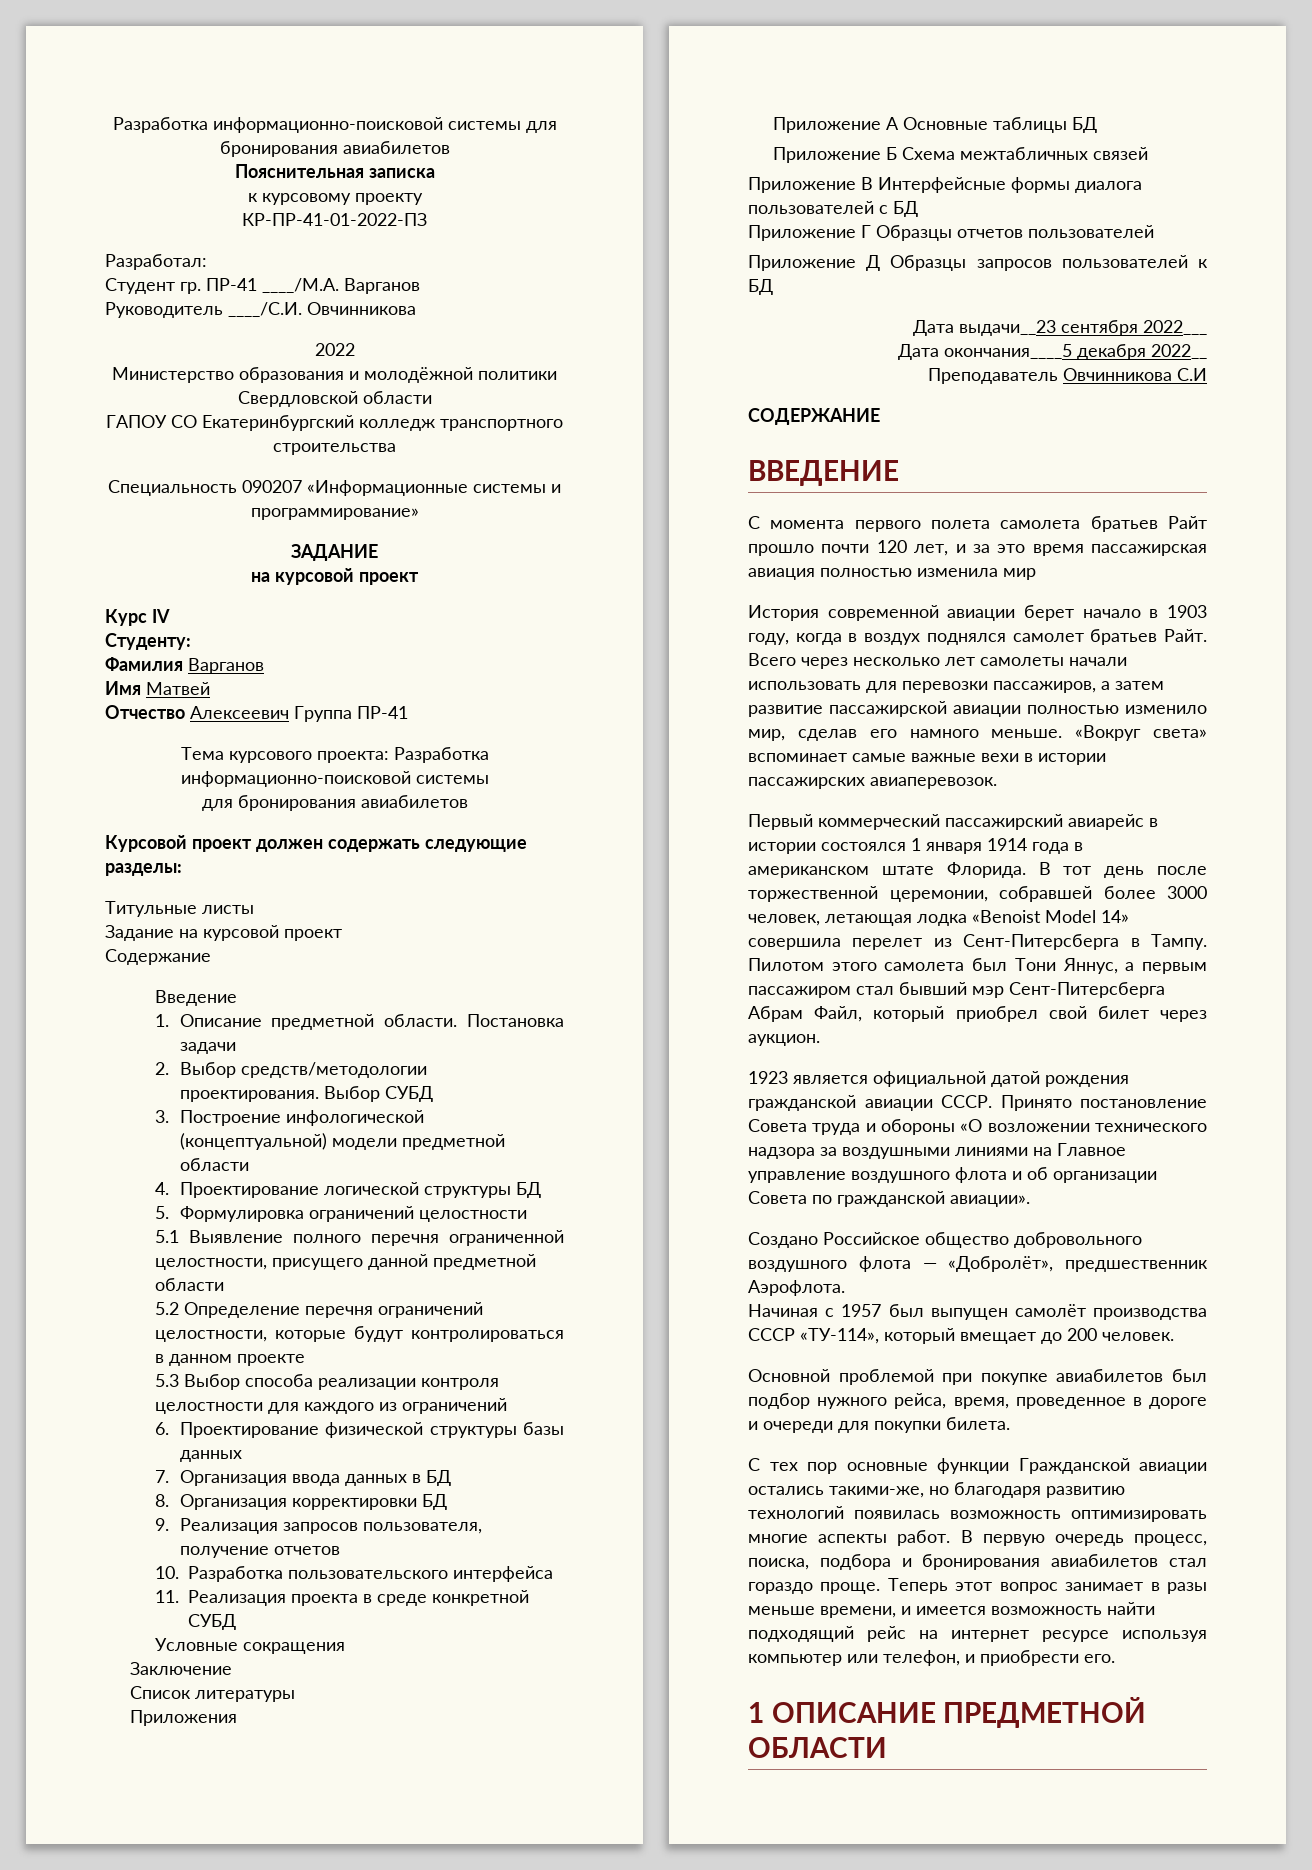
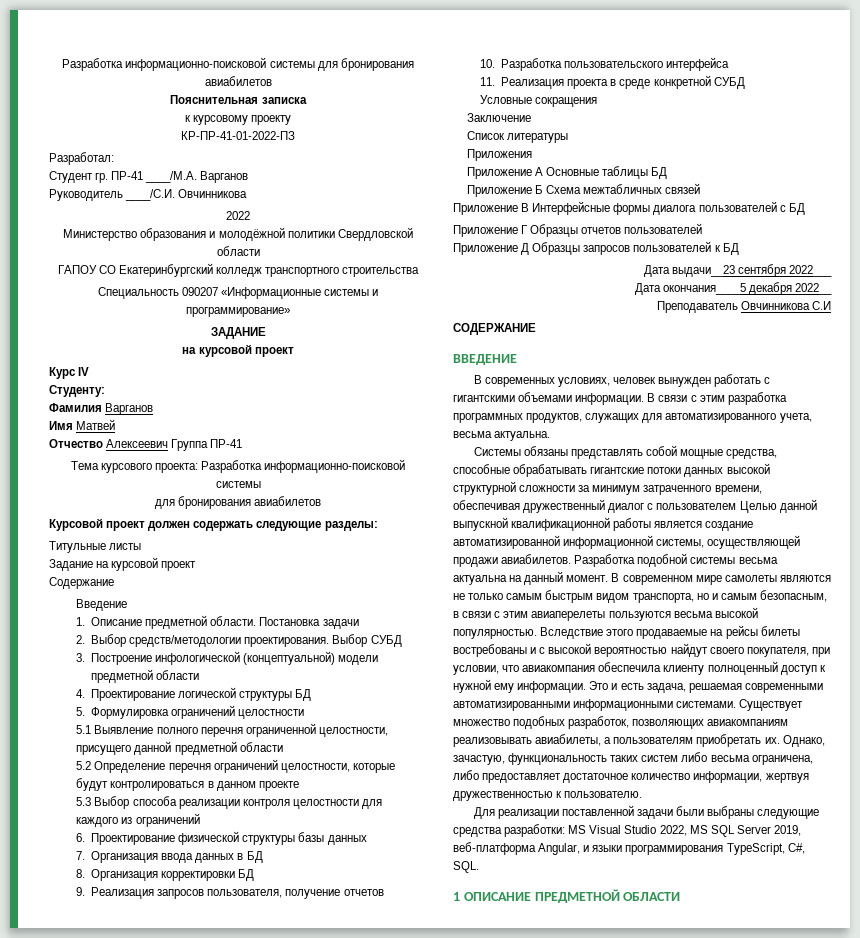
- С момента первого полета самолета братьев Райт прошло почти 120 лет, и за это время пассажирская авиация полностью изменила мир
- История современной авиации берет начало в 1903 году, когда в воздух поднялся самолет братьев Райт. Всего через несколько лет самолеты начали использовать для перевозки пассажиров, а затем развитие пассажирской авиации полностью изменило мир, сделав его намного меньше. «Вокруг света» вспоминает самые важные вехи в истории пассажирских авиаперевозок.
- Первый коммерческий пассажирский авиарейс в истории состоялся 1 января 1914 года в американском штате Флорида. В тот день после торжественной церемонии, собравшей более 3000 человек, летающая лодка «Benoist Model 14» совершила перелет из Сент-Питерсберга в Тампу. Пилотом этого самолета был Тони Яннус, а первым пассажиром стал бывший мэр Сент-Питерсберга Абрам Файл, который приобрел свой билет через аукцион.
- 1923 является официальной датой рождения гражданской авиации СССР. Принято постановление Совета труда и обороны «О возложении технического надзора за воздушными линиями на Главное управление воздушного флота и об организации Совета по гражданской авиации».
- Создано Российское общество добровольного воздушного флота — «Добролёт», предшественник Аэрофлота.
- Начиная с 1957 был выпущен самолёт производства СССР «ТУ-114», который вмещает до 200 человек.
- Основной проблемой при покупке авиабилетов был подбор нужного рейса, время, проведенное в дороге и очереди для покупки билета.
- С тех пор основные функции Гражданской авиации остались такими-же, но благодаря развитию технологий появилась возможность оптимизировать многие аспекты работ. В первую очередь процесс, поиска, подбора и бронирования авиабилетов стал гораздо проще. Теперь этот вопрос занимает в разы меньше времени, и имеется возможность найти подходящий рейс на интернет ресурсе используя компьютер или телефон, и приобрести его.
+ В современных условиях, человек вынужден работать с гигантскими объемами информации. В связи с этим разработка программных продуктов, служащих для автоматизированного учета, весьма актуальна.
+ Системы обязаны представлять собой мощные средства, способные обрабатывать гигантские потоки данных высокой структурной сложности за минимум затраченного времени, обеспечивая дружественный диалог с пользователем Целью данной выпускной квалификационной работы является создание автоматизированной информационной системы, осуществляющей продажи авиабилетов. Разработка подобной системы весьма актуальна на данный момент. В современном мире самолеты являются не только самым быстрым видом транспорта, но и самым безопасным, в связи с этим авиаперелеты пользуются весьма высокой популярностью. Вследствие этого продаваемые на рейсы билеты востребованы и с высокой вероятностью найдут своего покупателя, при условии, что авиакомпания обеспечила клиенту полноценный доступ к нужной ему информации. Это и есть задача, решаемая современными автоматизированными информационными системами. Существует множество подобных разработок, позволяющих авиакомпаниям реализовывать авиабилеты, а пользователям приобретать их. Однако, зачастую, функциональность таких систем либо весьма ограничена, либо предоставляет достаточное количество информации, жертвуя дружественностью к пользователю.
+ Для реализации поставленной задачи были выбраны следующие средства разработки: MS Visual Studio 2022, MS SQL Server 2019, веб-платформа Angular, и языки программирования TypeScript, C#, SQL.

